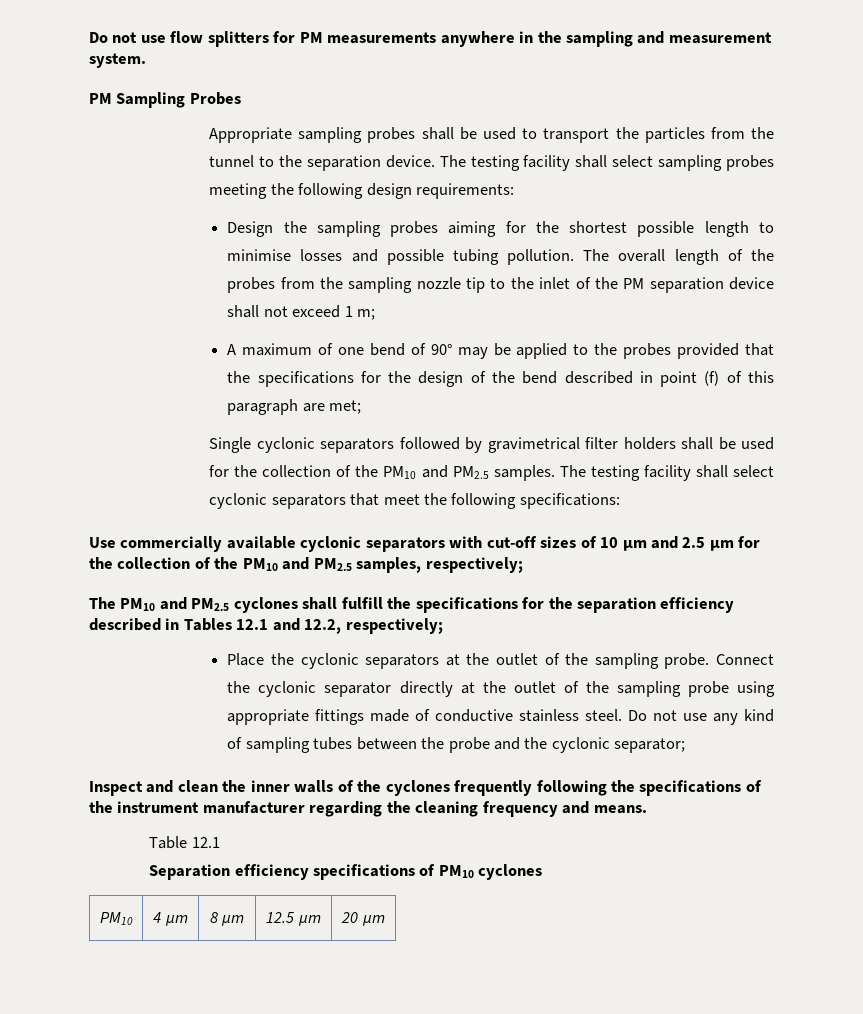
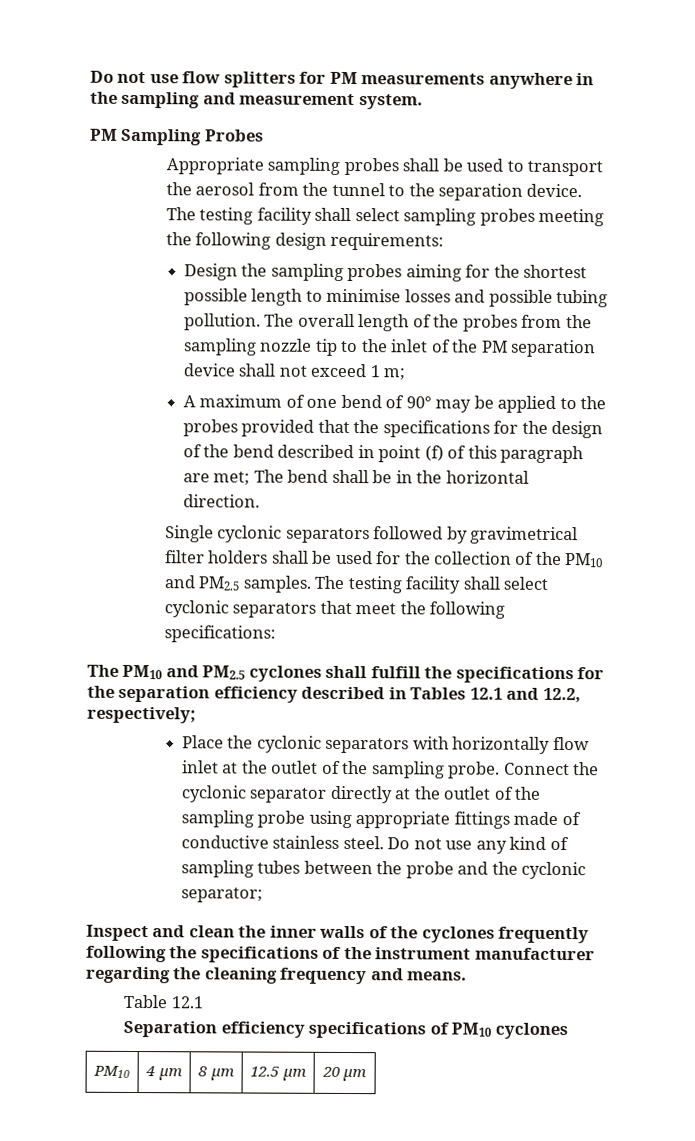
- Appropriate sampling probes shall be used to transport the particles from the tunnel to the separation device.
+ Appropriate sampling probes shall be used to transport the aerosol from the tunnel to the separation device.
- A maximum of one bend of 90° may be applied to the probes provided that the specifications for the design of the bend described in point (f) of this paragraph are met;
+ A maximum of one bend of 90° may be applied to the probes provided that the specifications for the design of the bend described in point (f) of this paragraph are met; The bend shall be in the horizontal direction.
- Use commercially available cyclonic separators with cut-off sizes of 10 μm and 2.5 μm for the collection of the PM10 and PM2.5 samples, respectively;
- Place the cyclonic separators at the outlet of the sampling probe.
+ Place the cyclonic separators with horizontally flow inlet at the outlet of the sampling probe.

